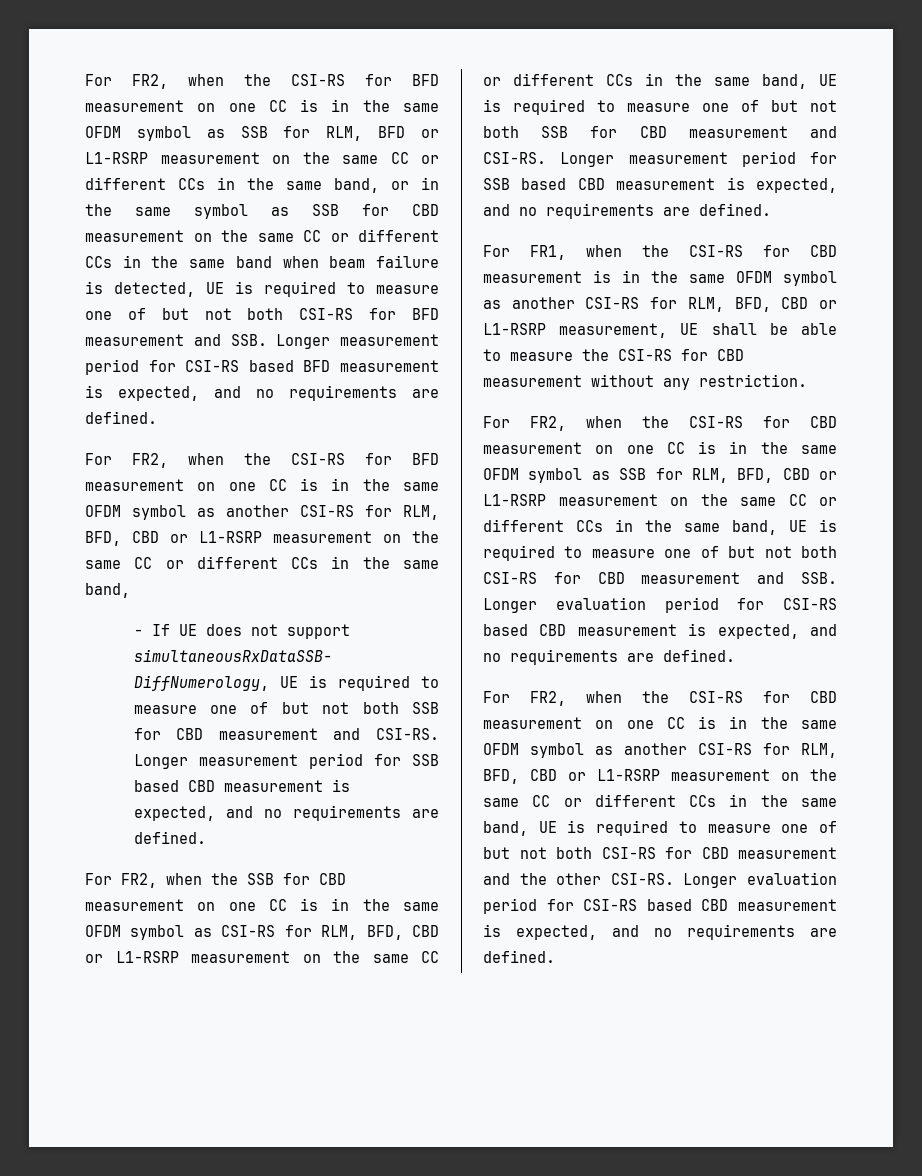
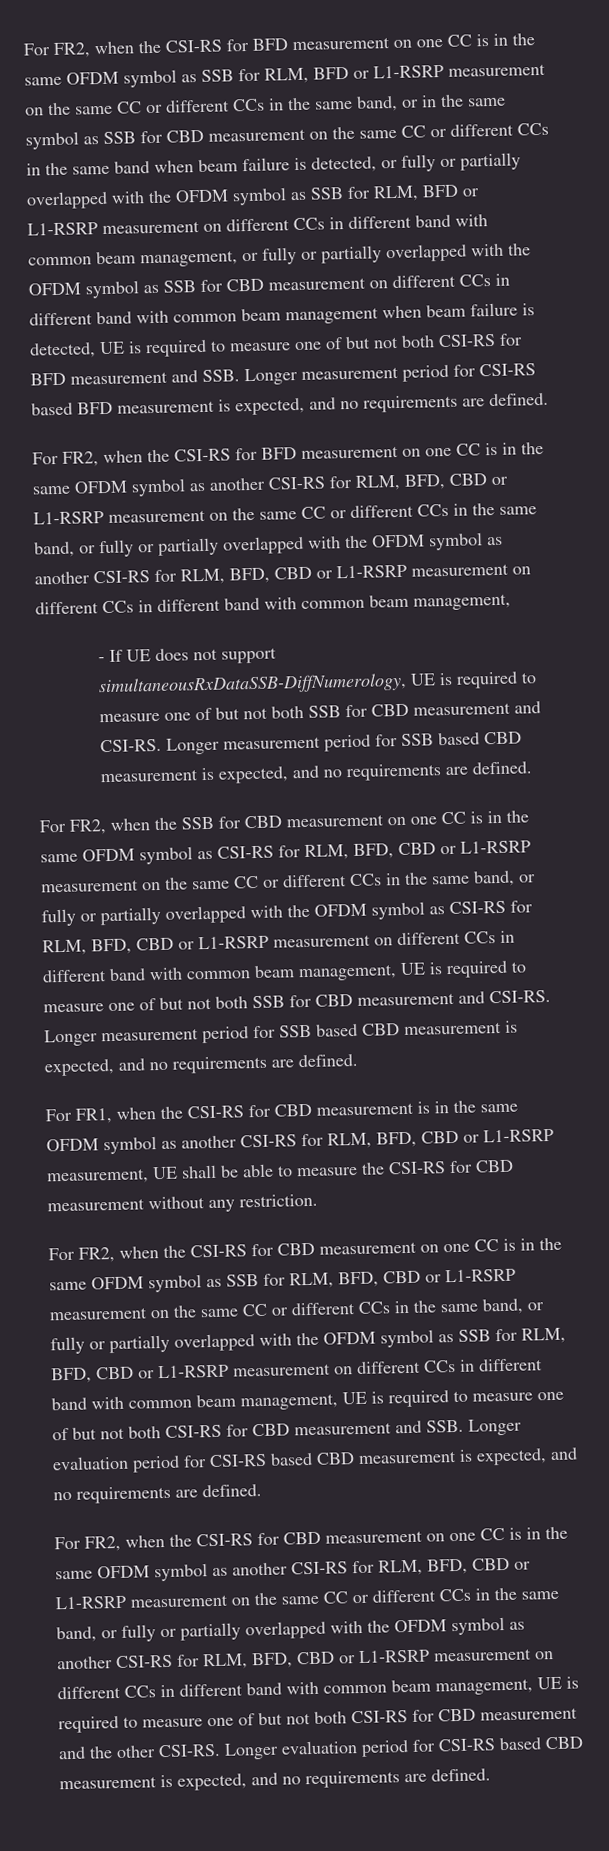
- For FR2, when the CSI-RS for BFD measurement on one CC is in the same OFDM symbol as SSB for RLM, BFD or L1-RSRP measurement on the same CC or different CCs in the same band, or in the same symbol as SSB for CBD measurement on the same CC or different CCs in the same band when beam failure is detected, UE is required to measure one of but not both CSI-RS for BFD measurement and SSB. Longer measurement period for CSI-RS based BFD measurement is expected, and no requirements are defined.
+ For FR2, when the CSI-RS for BFD measurement on one CC is in the same OFDM symbol as SSB for RLM, BFD or L1-RSRP measurement on the same CC or different CCs in the same band, or in the same symbol as SSB for CBD measurement on the same CC or different CCs in the same band when beam failure is detected, or fully or partially overlapped with the OFDM symbol as SSB for RLM, BFD or L1-RSRP measurement on different CCs in different band with common beam management, or fully or partially overlapped with the OFDM symbol as SSB for CBD measurement on different CCs in different band with common beam management when beam failure is detected, UE is required to measure one of but not both CSI-RS for BFD measurement and SSB. Longer measurement period for CSI-RS based BFD measurement is expected, and no requirements are defined.
- For FR2, when the CSI-RS for BFD measurement on one CC is in the same OFDM symbol as another CSI-RS for RLM, BFD, CBD or L1-RSRP measurement on the same CC or different CCs in the same band,
+ For FR2, when the CSI-RS for BFD measurement on one CC is in the same OFDM symbol as another CSI-RS for RLM, BFD, CBD or L1-RSRP measurement on the same CC or different CCs in the same band, or fully or partially overlapped with the OFDM symbol as another CSI-RS for RLM, BFD, CBD or L1-RSRP measurement on different CCs in different band with common beam management,
- For FR2, when the SSB for CBD measurement on one CC is in the same OFDM symbol as CSI-RS for RLM, BFD, CBD or L1-RSRP measurement on the same CC or different CCs in the same band, UE is required to measure one of but not both SSB for CBD measurement and CSI-RS.
+ For FR2, when the SSB for CBD measurement on one CC is in the same OFDM symbol as CSI-RS for RLM, BFD, CBD or L1-RSRP measurement on the same CC or different CCs in the same band, or fully or partially overlapped with the OFDM symbol as CSI-RS for RLM, BFD, CBD or L1-RSRP measurement on different CCs in different band with common beam management, UE is required to measure one of but not both SSB for CBD measurement and CSI-RS.
- For FR2, when the CSI-RS for CBD measurement on one CC is in the same OFDM symbol as SSB for RLM, BFD, CBD or L1-RSRP measurement on the same CC or different CCs in the same band, UE is required to measure one of but not both CSI-RS for CBD measurement and SSB. Longer evaluation period for CSI-RS based CBD measurement is expected, and no requirements are defined.
+ For FR2, when the CSI-RS for CBD measurement on one CC is in the same OFDM symbol as SSB for RLM, BFD, CBD or L1-RSRP measurement on the same CC or different CCs in the same band, or fully or partially overlapped with the OFDM symbol as SSB for RLM, BFD, CBD or L1-RSRP measurement on different CCs in different band with common beam management, UE is required to measure one of but not both CSI-RS for CBD measurement and SSB. Longer evaluation period for CSI-RS based CBD measurement is expected, and no requirements are defined.
- For FR2, when the CSI-RS for CBD measurement on one CC is in the same OFDM symbol as another CSI-RS for RLM, BFD, CBD or L1-RSRP measurement on the same CC or different CCs in the same band, UE is required to measure one of but not both CSI-RS for CBD measurement and the other CSI-RS.
+ For FR2, when the CSI-RS for CBD measurement on one CC is in the same OFDM symbol as another CSI-RS for RLM, BFD, CBD or L1-RSRP measurement on the same CC or different CCs in the same band, or fully or partially overlapped with the OFDM symbol as another CSI-RS for RLM, BFD, CBD or L1-RSRP measurement on different CCs in different band with common beam management, UE is required to measure one of but not both CSI-RS for CBD measurement and the other CSI-RS.

